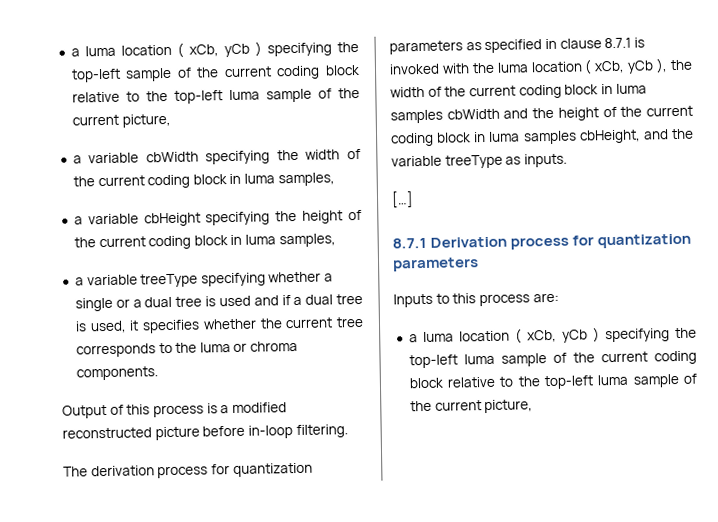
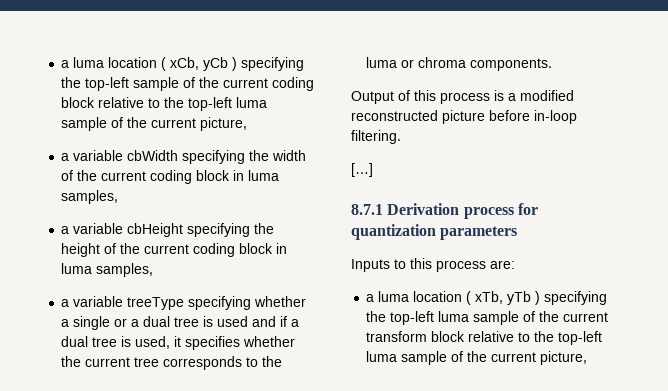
- The derivation process for quantization parameters as specified in clause 8.7.1 is invoked with the luma location ( xCb, yCb ), the width of the current coding block in luma samples cbWidth and the height of the current coding block in luma samples cbHeight, and the variable treeType as inputs.
- a luma location ( xCb, yCb ) specifying the top-left luma sample of the current coding block relative to the top-left luma sample of the current picture,
+ a luma location ( xTb, yTb ) specifying the top-left luma sample of the current transform block relative to the top-left luma sample of the current picture,

